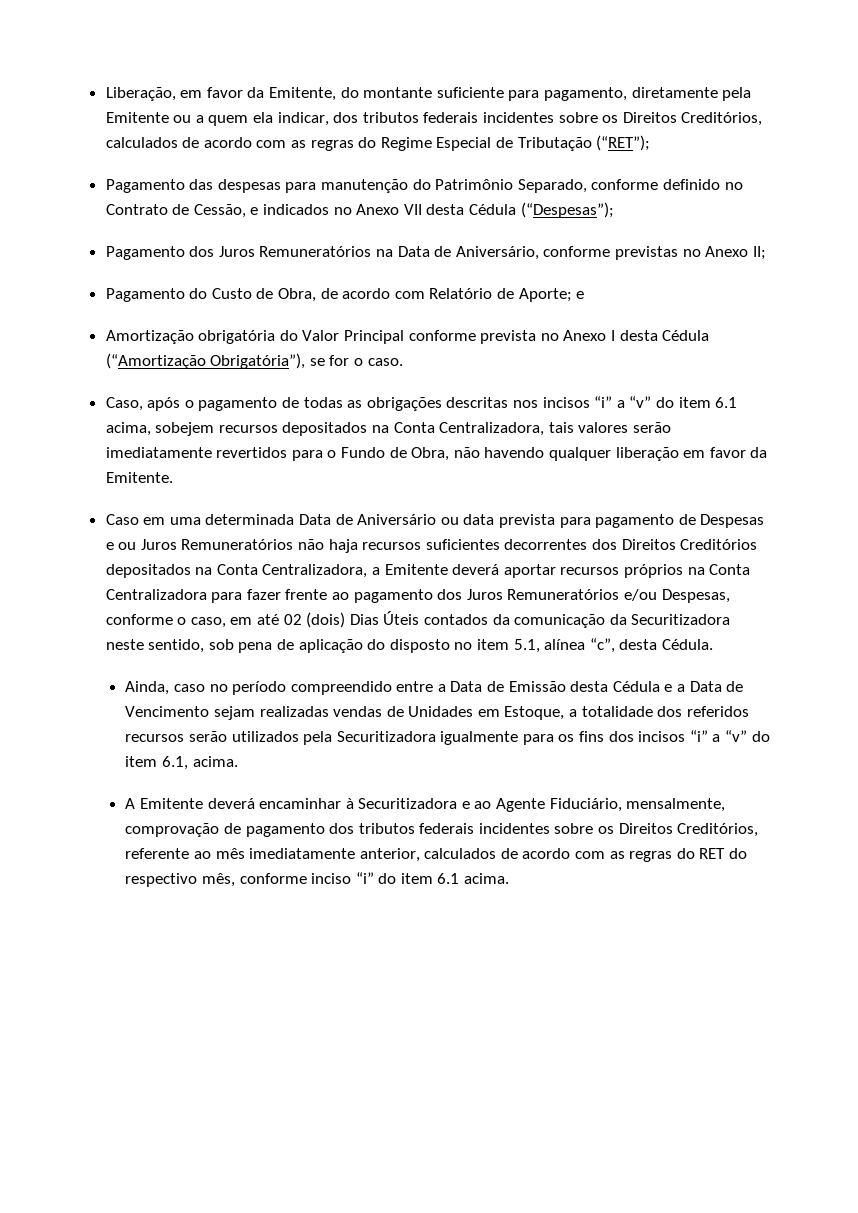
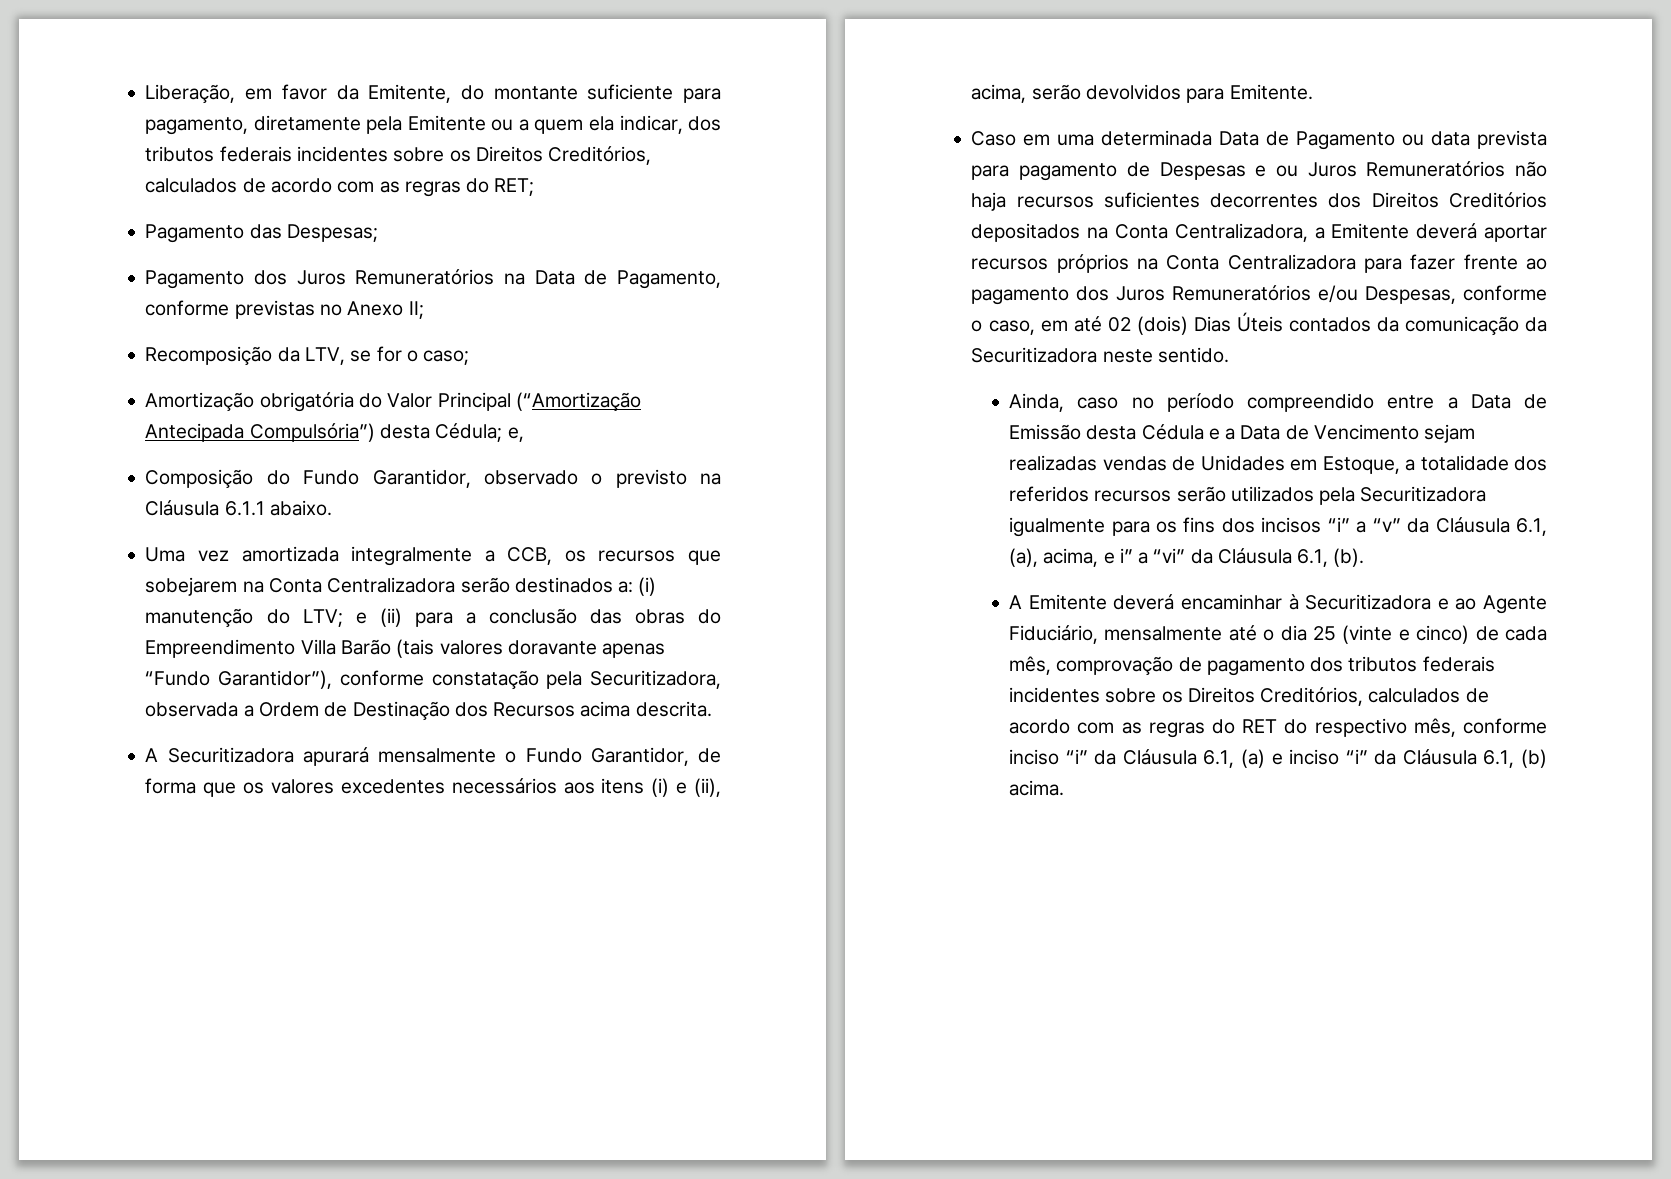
- Liberação, em favor da Emitente, do montante suficiente para pagamento, diretamente pela Emitente ou a quem ela indicar, dos tributos federais incidentes sobre os Direitos Creditórios, calculados de acordo com as regras do Regime Especial de Tributação (“RET”);
- Pagamento das despesas para manutenção do Patrimônio Separado, conforme definido no Contrato de Cessão, e indicados no Anexo VII desta Cédula (“Despesas”);
+ Liberação, em favor da Emitente, do montante suficiente para pagamento, diretamente pela Emitente ou a quem ela indicar, dos tributos federais incidentes sobre os Direitos Creditórios, calculados de acordo com as regras do RET;
+ Pagamento das Despesas;
- Pagamento dos Juros Remuneratórios na Data de Aniversário, conforme previstas no Anexo II;
+ Pagamento dos Juros Remuneratórios na Data de Pagamento, conforme previstas no Anexo II;
- Pagamento do Custo de Obra, de acordo com Relatório de Aporte; e
+ Recomposição da LTV, se for o caso;
- Amortização obrigatória do Valor Principal conforme prevista no Anexo I desta Cédula (“Amortização Obrigatória”), se for o caso.
- Caso, após o pagamento de todas as obrigações descritas nos incisos “i” a “v” do item 6.1 acima, sobejem recursos depositados na Conta Centralizadora, tais valores serão imediatamente revertidos para o Fundo de Obra, não havendo qualquer liberação em favor da Emitente.
+ Amortização obrigatória do Valor Principal (“Amortização Antecipada Compulsória”) desta Cédula; e,
+ Composição do Fundo Garantidor, observado o previsto na Cláusula 6.1.1 abaixo.
+ Uma vez amortizada integralmente a CCB, os recursos que sobejarem na Conta Centralizadora serão destinados a: (i) manutenção do LTV; e (ii) para a conclusão das obras do Empreendimento Villa Barão (tais valores doravante apenas “Fundo Garantidor”), conforme constatação pela Securitizadora, observada a Ordem de Destinação dos Recursos acima descrita.
+ A Securitizadora apurará mensalmente o Fundo Garantidor, de forma que os valores excedentes necessários aos itens (i) e (ii), acima, serão devolvidos para Emitente.
- Caso em uma determinada Data de Aniversário ou data prevista para pagamento de Despesas e ou Juros Remuneratórios não haja recursos suficientes decorrentes dos Direitos Creditórios depositados na Conta Centralizadora, a Emitente deverá aportar recursos próprios na Conta Centralizadora para fazer frente ao pagamento dos Juros Remuneratórios e/ou Despesas, conforme o caso, em até 02 (dois) Dias Úteis contados da comunicação da Securitizadora neste sentido, sob pena de aplicação do disposto no item 5.1, alínea “c”, desta Cédula.
+ Caso em uma determinada Data de Pagamento ou data prevista para pagamento de Despesas e ou Juros Remuneratórios não haja recursos suficientes decorrentes dos Direitos Creditórios depositados na Conta Centralizadora, a Emitente deverá aportar recursos próprios na Conta Centralizadora para fazer frente ao pagamento dos Juros Remuneratórios e/ou Despesas, conforme o caso, em até 02 (dois) Dias Úteis contados da comunicação da Securitizadora neste sentido.
- Ainda, caso no período compreendido entre a Data de Emissão desta Cédula e a Data de Vencimento sejam realizadas vendas de Unidades em Estoque, a totalidade dos referidos recursos serão utilizados pela Securitizadora igualmente para os fins dos incisos “i” a “v” do item 6.1, acima.
+ Ainda, caso no período compreendido entre a Data de Emissão desta Cédula e a Data de Vencimento sejam realizadas vendas de Unidades em Estoque, a totalidade dos referidos recursos serão utilizados pela Securitizadora igualmente para os fins dos incisos “i” a “v” da Cláusula 6.1, (a), acima, e i” a “vi” da Cláusula 6.1, (b).
- A Emitente deverá encaminhar à Securitizadora e ao Agente Fiduciário, mensalmente, comprovação de pagamento dos tributos federais incidentes sobre os Direitos Creditórios, referente ao mês imediatamente anterior, calculados de acordo com as regras do RET do respectivo mês, conforme inciso “i” do item 6.1 acima.
+ A Emitente deverá encaminhar à Securitizadora e ao Agente Fiduciário, mensalmente até o dia 25 (vinte e cinco) de cada mês, comprovação de pagamento dos tributos federais incidentes sobre os Direitos Creditórios, calculados de acordo com as regras do RET do respectivo mês, conforme inciso “i” da Cláusula 6.1, (a) e inciso “i” da Cláusula 6.1, (b) acima.

